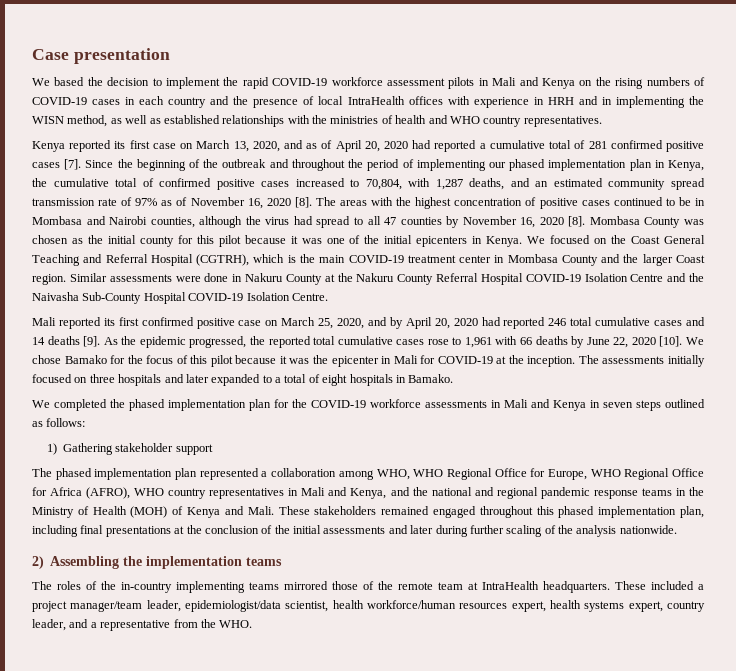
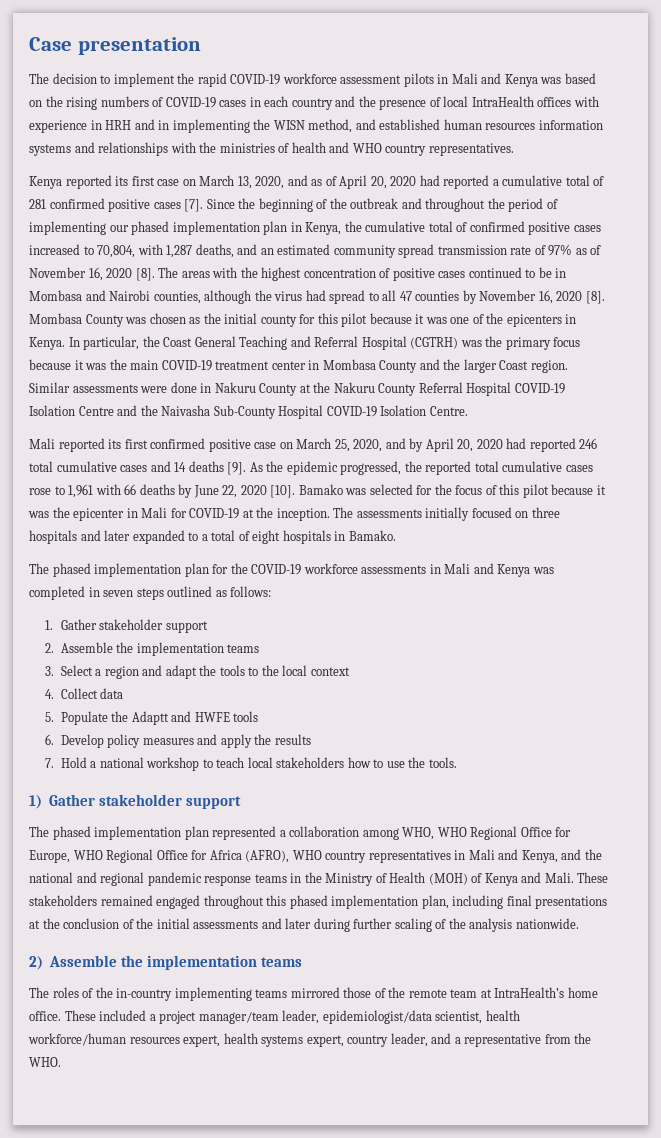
- We based the decision to implement the rapid COVID-19 workforce assessment pilots in Mali and Kenya on the rising numbers of COVID-19 cases in each country and the presence of local IntraHealth offices with experience in HRH and in implementing the WISN method, as well as established relationships with the ministries of health and WHO country representatives.
+ The decision to implement the rapid COVID-19 workforce assessment pilots in Mali and Kenya was based on the rising numbers of COVID-19 cases in each country and the presence of local IntraHealth offices with experience in HRH and in implementing the WISN method, and established human resources information systems and relationships with the ministries of health and WHO country representatives.
- Mombasa County was chosen as the initial county for this pilot because it was one of the initial epicenters in Kenya.
+ Mombasa County was chosen as the initial county for this pilot because it was one of the epicenters in Kenya.
- We focused on the Coast General Teaching and Referral Hospital (CGTRH), which is the main COVID-19 treatment center in Mombasa County and the larger Coast region.
+ In particular, the Coast General Teaching and Referral Hospital (CGTRH) was the primary focus because it was the main COVID-19 treatment center in Mombasa County and the larger Coast region.
- We chose Bamako for the focus of this pilot because it was the epicenter in Mali for COVID-19 at the inception.
+ Bamako was selected for the focus of this pilot because it was the epicenter in Mali for COVID-19 at the inception.
- We completed the phased implementation plan for the COVID-19 workforce assessments in Mali and Kenya in seven steps outlined as follows:
+ The phased implementation plan for the COVID-19 workforce assessments in Mali and Kenya was completed in seven steps outlined as follows:
- 1) Gathering stakeholder support
+ 1. Gather stakeholder support
+ 2. Assemble the implementation teams
+ 3. Select a region and adapt the tools to the local context
+ 4. Collect data
+ 5. Populate the Adaptt and HWFE tools
+ 6. Develop policy measures and apply the results
+ 7. Hold a national workshop to teach local stakeholders how to use the tools.
+ 1) Gather stakeholder support
- 2) Assembling the implementation teams
+ 2) Assemble the implementation teams
- The roles of the in-country implementing teams mirrored those of the remote team at IntraHealth headquarters.
+ The roles of the in-country implementing teams mirrored those of the remote team at IntraHealth’s home office.

